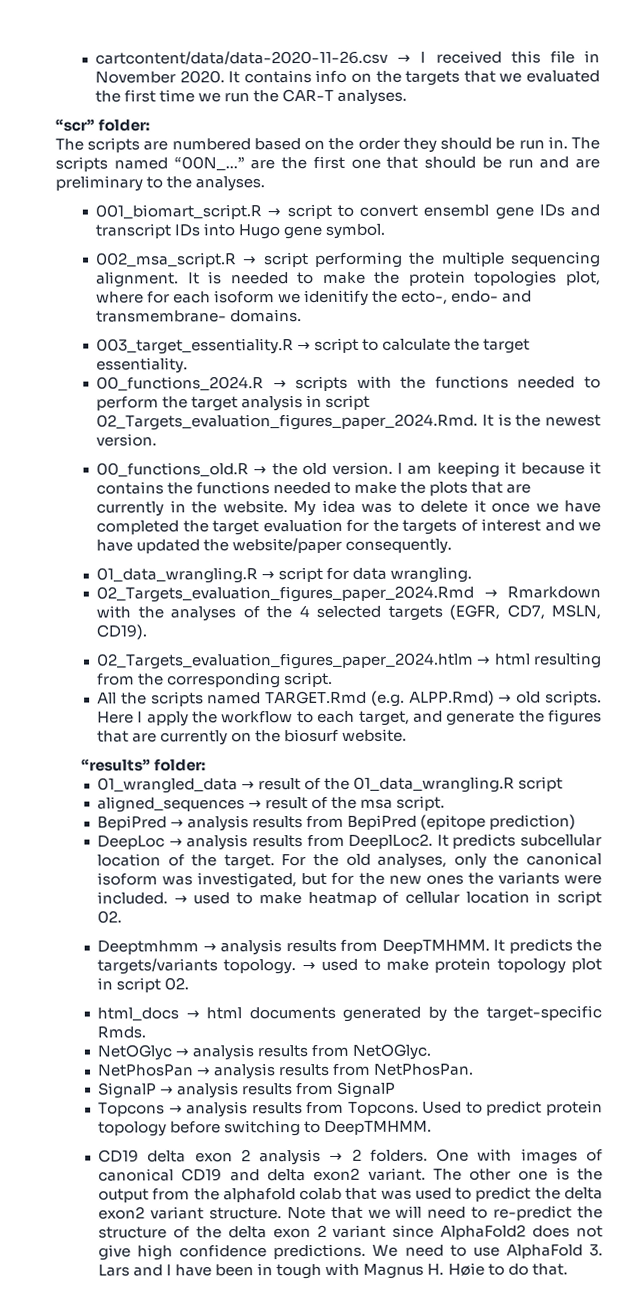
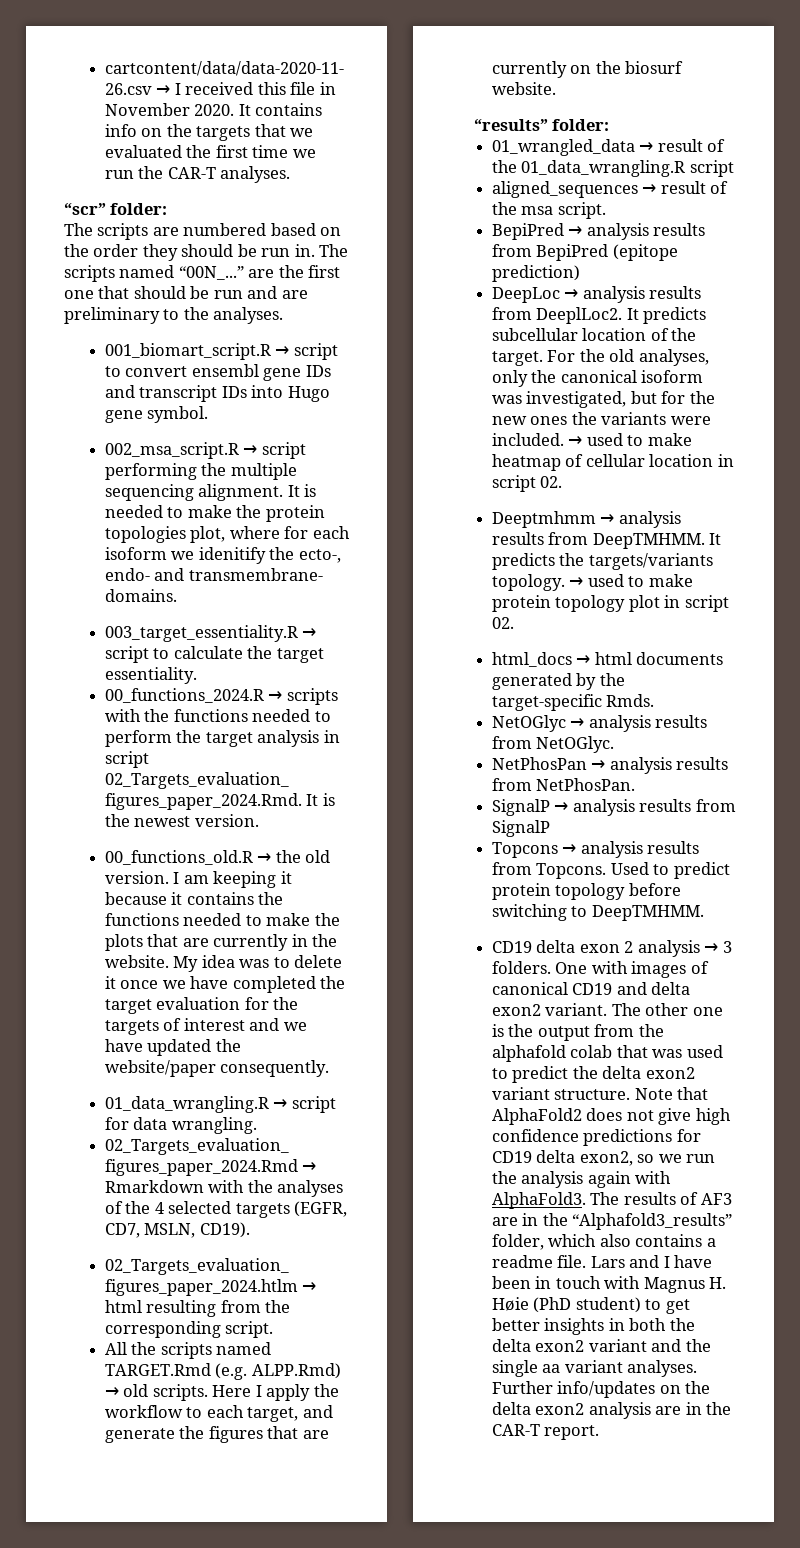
- CD19 delta exon 2 analysis → 2 folders.
+ CD19 delta exon 2 analysis → 3 folders.
- Note that we will need to re-predict the structure of the delta exon 2 variant since AlphaFold2 does not give high confidence predictions. We need to use AlphaFold 3. Lars and I have been in tough with Magnus H. Høie to do that.
+ Note that AlphaFold2 does not give high confidence predictions for CD19 delta exon2, so we run the analysis again with AlphaFold3. The results of AF3 are in the “Alphafold3_results” folder, which also contains a readme file. Lars and I have been in touch with Magnus H. Høie (PhD student) to get better insights in both the delta exon2 variant and the single aa variant analyses. Further info/updates on the delta exon2 analysis are in the CAR-T report.

